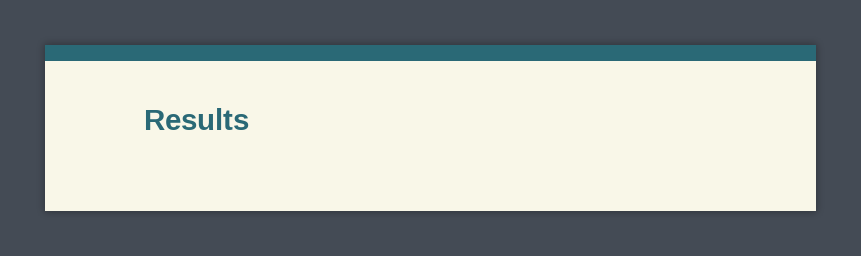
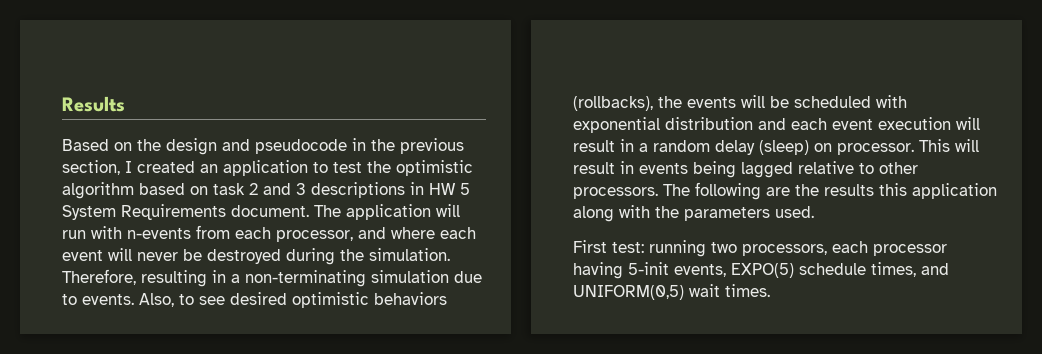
+ Based on the design and pseudocode in the previous section, I created an application to test the optimistic algorithm based on task 2 and 3 descriptions in HW 5 System Requirements document. The application will run with n-events from each processor, and where each event will never be destroyed during the simulation. Therefore, resulting in a non-terminating simulation due to events. Also, to see desired optimistic behaviors (rollbacks), the events will be scheduled with exponential distribution and each event execution will result in a random delay (sleep) on processor. This will result in events being lagged relative to other processors. The following are the results this application along with the parameters used.
+ First test: running two processors, each processor having 5-init events, EXPO(5) schedule times, and UNIFORM(0,5) wait times.

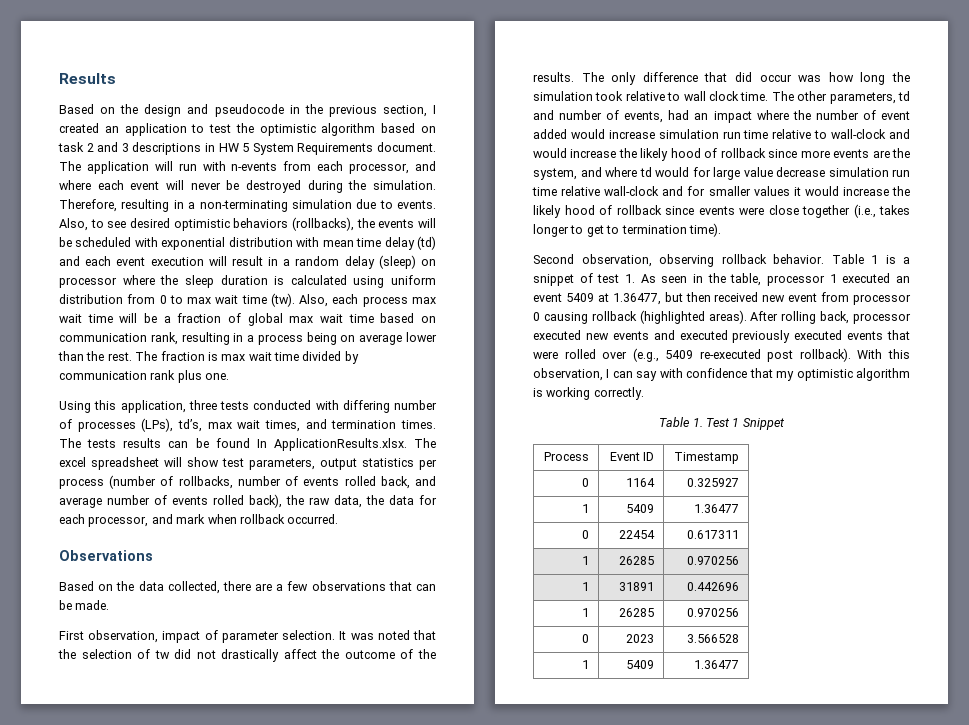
- Also, to see desired optimistic behaviors (rollbacks), the events will be scheduled with exponential distribution and each event execution will result in a random delay (sleep) on processor. This will result in events being lagged relative to other processors. The following are the results this application along with the parameters used.
- First test: running two processors, each processor having 5-init events, EXPO(5) schedule times, and UNIFORM(0,5) wait times.
+ Also, to see desired optimistic behaviors (rollbacks), the events will be scheduled with exponential distribution with mean time delay (td) and each event execution will result in a random delay (sleep) on processor where the sleep duration is calculated using uniform distribution from 0 to max wait time (tw). Also, each process max wait time will be a fraction of global max wait time based on communication rank, resulting in a process being on average lower than the rest. The fraction is max wait time divided by communication rank plus one.
+ Using this application, three tests conducted with differing number of processes (LPs), td’s, max wait times, and termination times. The tests results can be found In ApplicationResults.xlsx. The excel spreadsheet will show test parameters, output statistics per process (number of rollbacks, number of events rolled back, and average number of events rolled back), the raw data, the data for each processor, and mark when rollback occurred.
+ Observations
+ Based on the data collected, there are a few observations that can be made.
+ First observation, impact of parameter selection. It was noted that the selection of tw did not drastically affect the outcome of the results. The only difference that did occur was how long the simulation took relative to wall clock time. The other parameters, td and number of events, had an impact where the number of event added would increase simulation run time relative to wall-clock and would increase the likely hood of rollback since more events are the system, and where td would for large value decrease simulation run time relative wall-clock and for smaller values it would increase the likely hood of rollback since events were close together (i.e., takes longer to get to termination time).
+ Second observation, observing rollback behavior. Table 1 is a snippet of test 1. As seen in the table, processor 1 executed an event 5409 at 1.36477, but then received new event from processor 0 causing rollback (highlighted areas). After rolling back, processor executed new events and executed previously executed events that were rolled over (e.g., 5409 re-executed post rollback). With this observation, I can say with confidence that my optimistic algorithm is working correctly.
+ Table 1. Test 1 Snippet
+ Process | Event ID | Timestamp
+ 0 | 1164 | 0.325927
+ 1 | 5409 | 1.36477
+ 0 | 22454 | 0.617311
+ 1 | 26285 | 0.970256
+ 1 | 31891 | 0.442696
+ 1 | 26285 | 0.970256
+ 0 | 2023 | 3.566528
+ 1 | 5409 | 1.36477

